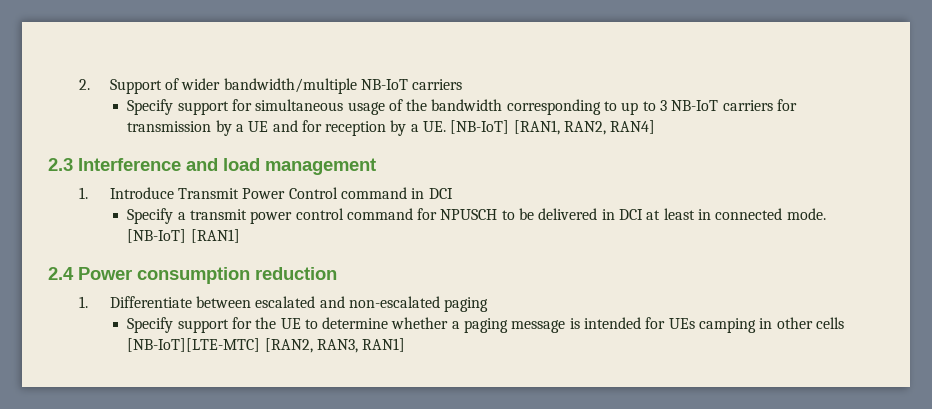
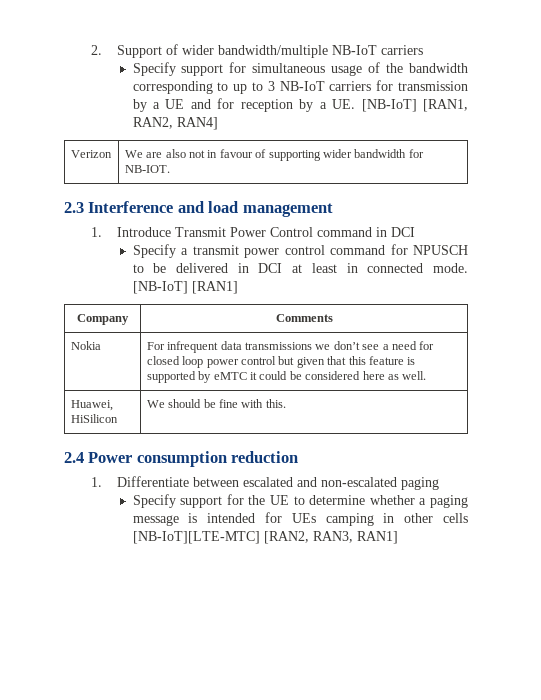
+ Verizon | We are also not in favour of supporting wider bandwidth for NB-IOT.
+ Company | Comments
+ Nokia | For infrequent data transmissions we don’t see a need for closed loop power control but given that this feature is supported by eMTC it could be considered here as well.
+ Huawei, HiSilicon | We should be fine with this.

